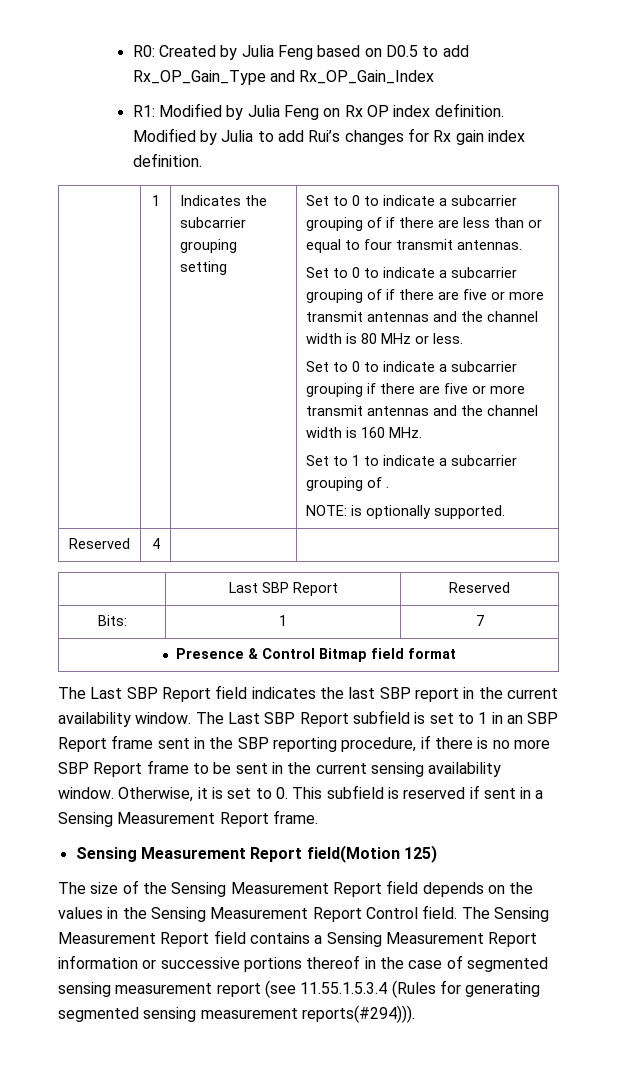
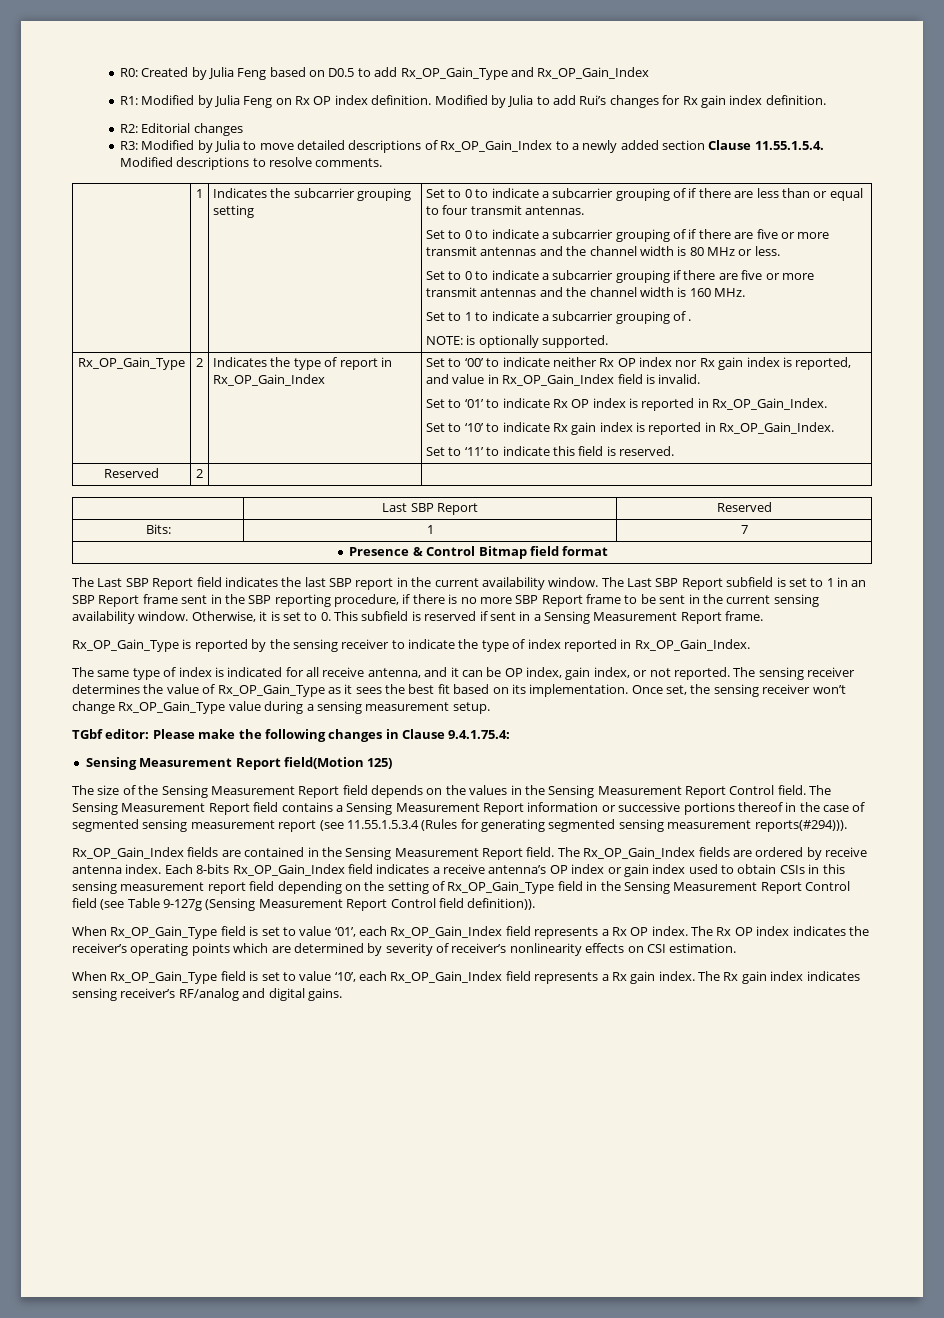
+ R2: Editorial changes
+ R3: Modified by Julia to move detailed descriptions of Rx_OP_Gain_Index to a newly added section Clause 11.55.1.5.4. Modified descriptions to resolve comments.
+ Rx_OP_Gain_Type | 2 | Indicates the type of report in Rx_OP_Gain_Index | Set to ‘00’ to indicate neither Rx OP index nor Rx gain index is reported, and value in Rx_OP_Gain_Index field is invalid.
+ Set to ‘01’ to indicate Rx OP index is reported in Rx_OP_Gain_Index.
+ Set to ‘10’ to indicate Rx gain index is reported in Rx_OP_Gain_Index.
+ Set to ‘11’ to indicate this field is reserved.
- Reserved | 4 | |
+ Reserved | 2 | |
+ Rx_OP_Gain_Type is reported by the sensing receiver to indicate the type of index reported in Rx_OP_Gain_Index.
+ The same type of index is indicated for all receive antenna, and it can be OP index, gain index, or not reported. The sensing receiver determines the value of Rx_OP_Gain_Type as it sees the best fit based on its implementation. Once set, the sensing receiver won’t change Rx_OP_Gain_Type value during a sensing measurement setup.
+ TGbf editor: Please make the following changes in Clause 9.4.1.75.4:
+ Rx_OP_Gain_Index fields are contained in the Sensing Measurement Report field. The Rx_OP_Gain_Index fields are ordered by receive antenna index. Each 8-bits Rx_OP_Gain_Index field indicates a receive antenna’s OP index or gain index used to obtain CSIs in this sensing measurement report field depending on the setting of Rx_OP_Gain_Type field in the Sensing Measurement Report Control field (see Table 9-127g (Sensing Measurement Report Control field definition)).
+ When Rx_OP_Gain_Type field is set to value ‘01’, each Rx_OP_Gain_Index field represents a Rx OP index. The Rx OP index indicates the receiver’s operating points which are determined by severity of receiver’s nonlinearity effects on CSI estimation.
+ When Rx_OP_Gain_Type field is set to value ‘10’, each Rx_OP_Gain_Index field represents a Rx gain index. The Rx gain index indicates sensing receiver’s RF/analog and digital gains.

